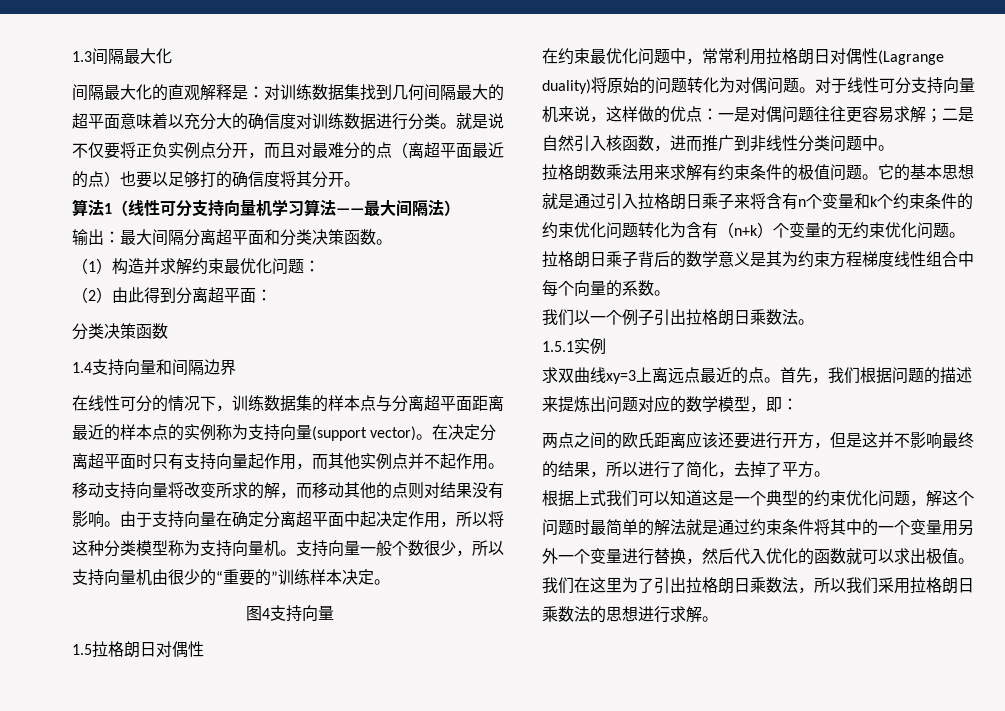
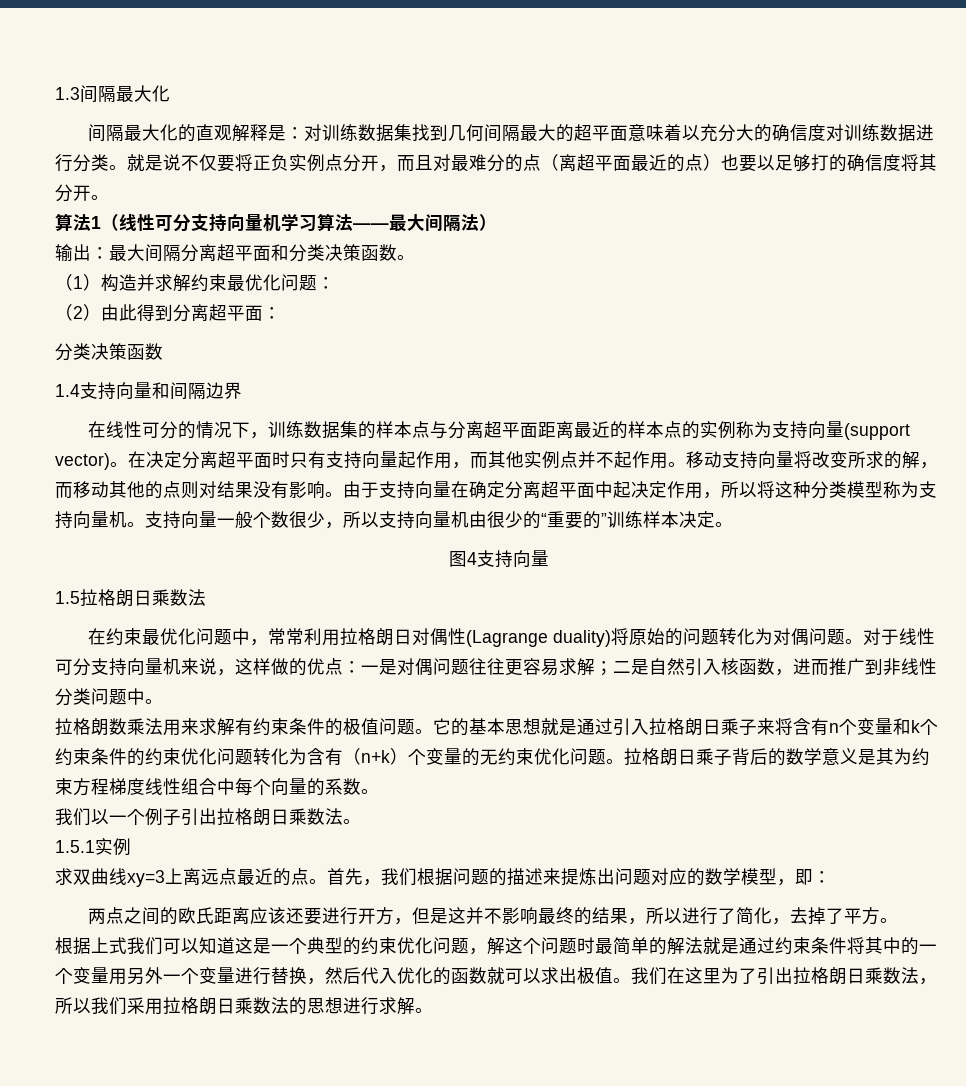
- 1.5拉格朗日对偶性
+ 1.5拉格朗日乘数法

